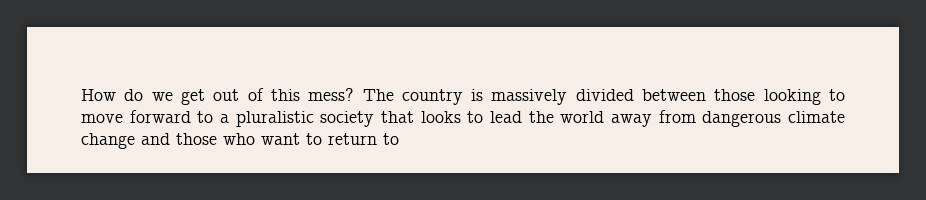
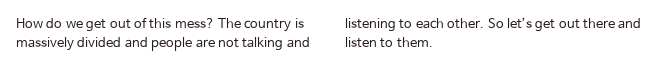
- The country is massively divided between those looking to move forward to a pluralistic society that looks to lead the world away from dangerous climate change and those who want to return to
+ The country is massively divided and people are not talking and listening to each other. So let’s get out there and listen to them.

